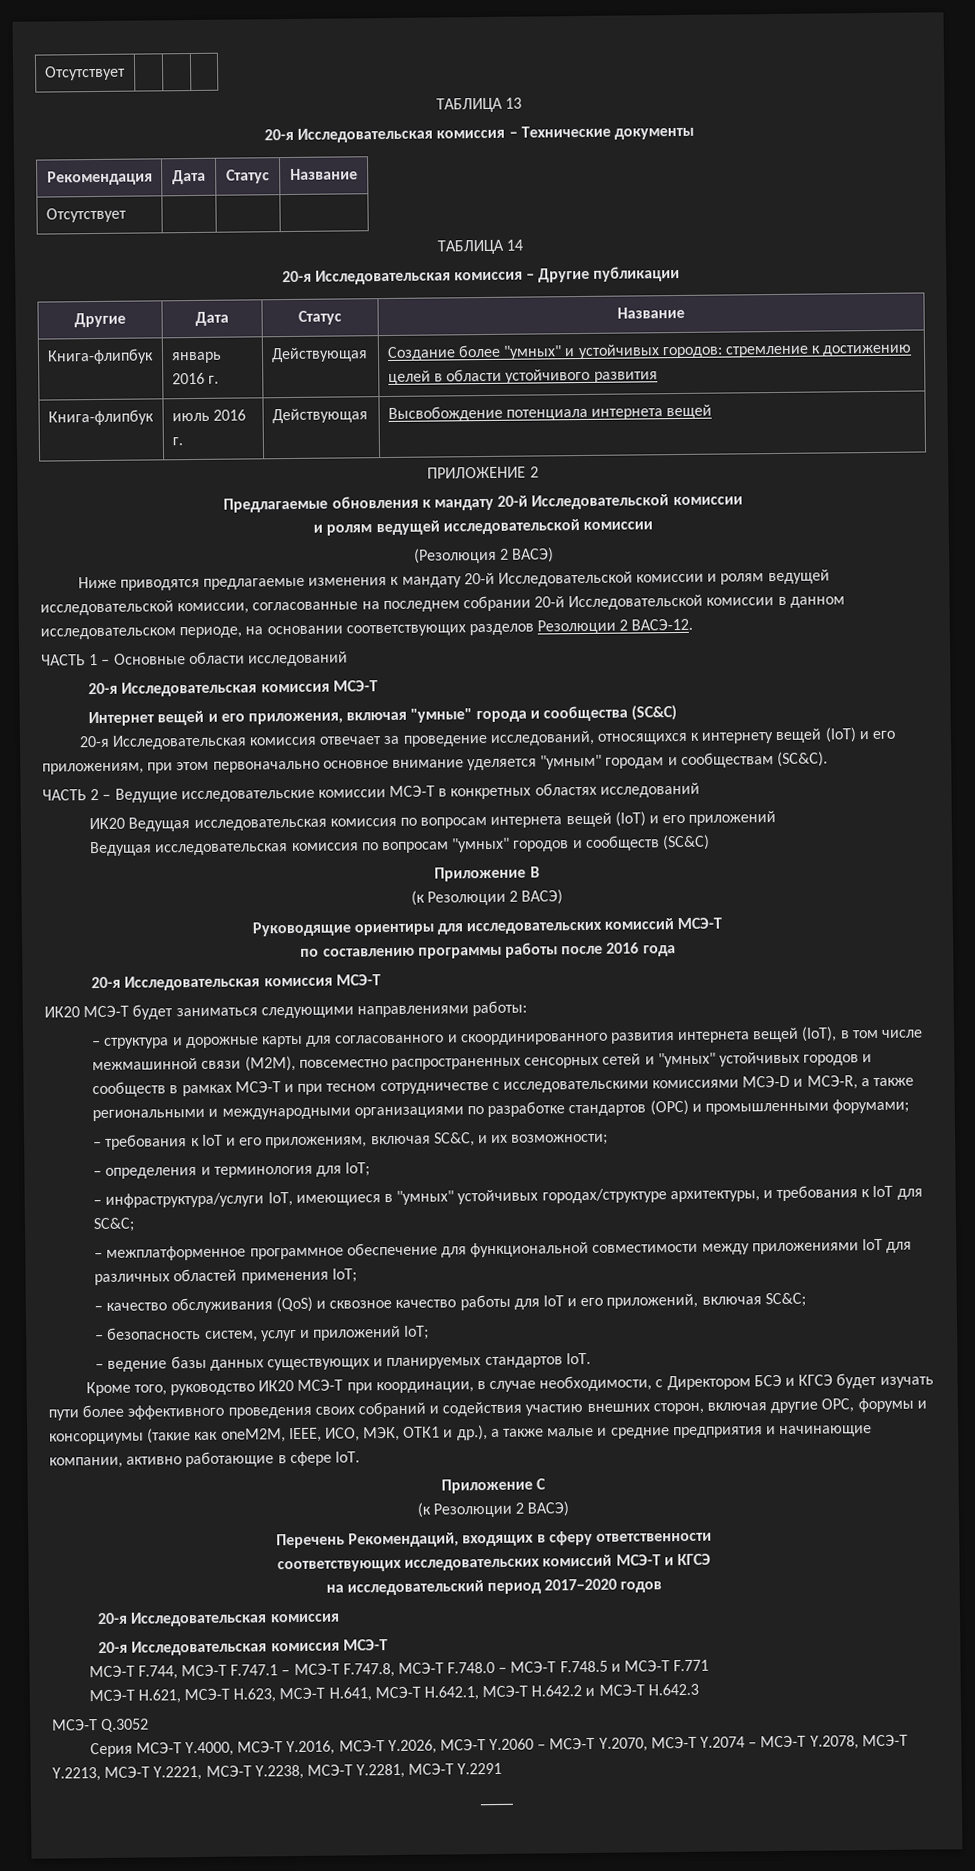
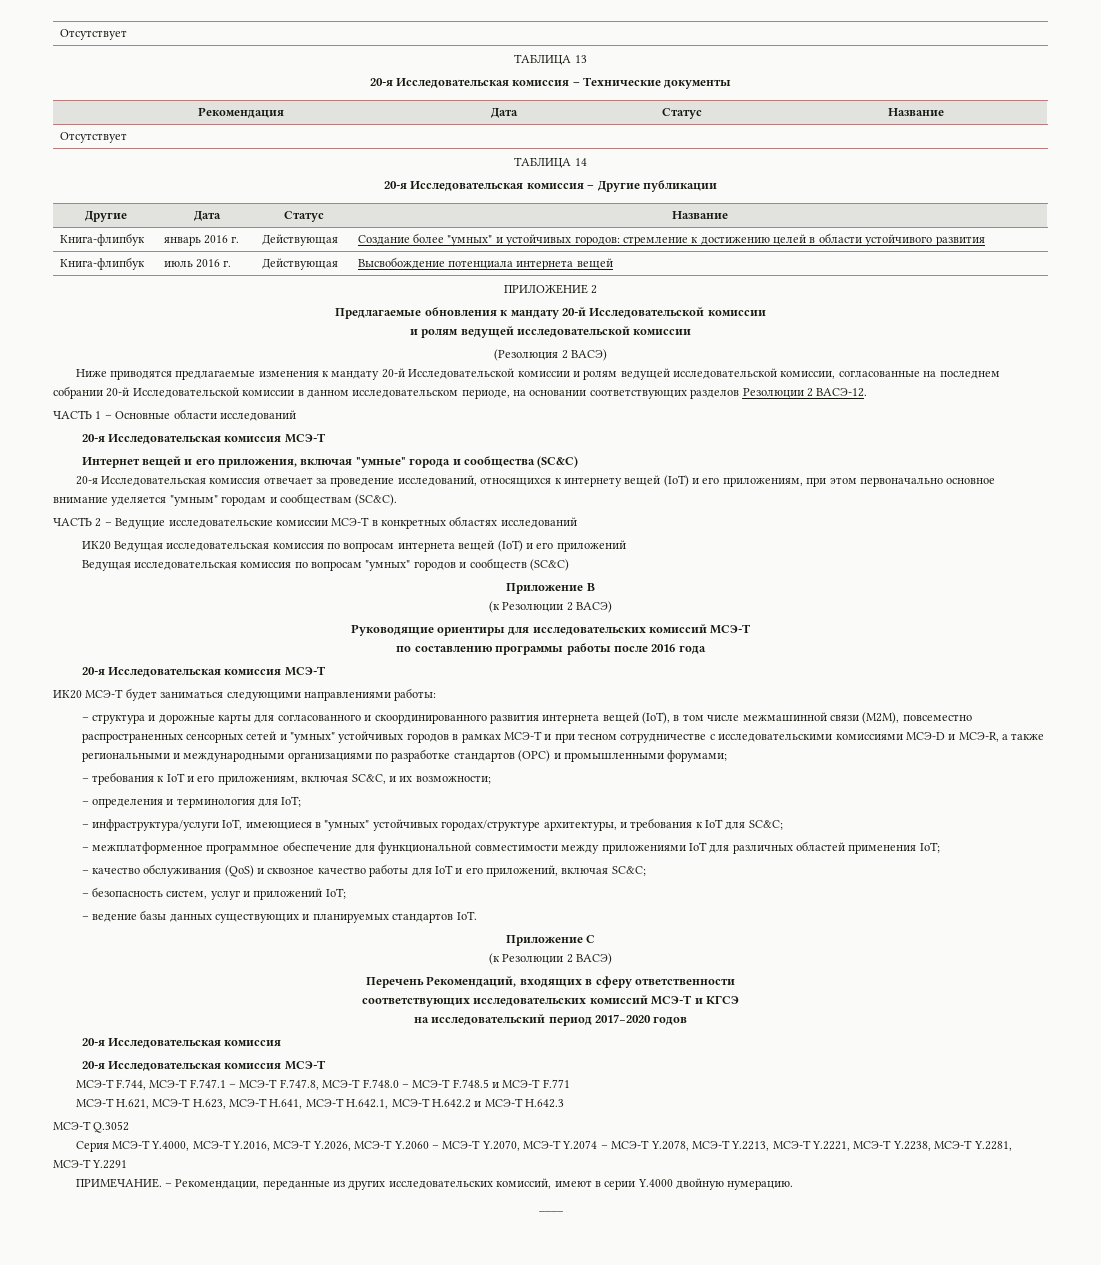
- – структура и дорожные карты для согласованного и скоординированного развития интернета вещей (IoT), в том числе межмашинной связи (M2M), повсеместно распространенных сенсорных сетей и "умных" устойчивых городов и сообществ в рамках МСЭ-Т и при тесном сотрудничестве с исследовательскими комиссиями МСЭ-D и МСЭ-R, а также региональными и международными организациями по разработке стандартов (ОРС) и промышленными форумами;
+ – структура и дорожные карты для согласованного и скоординированного развития интернета вещей (IoT), в том числе межмашинной связи (M2M), повсеместно распространенных сенсорных сетей и "умных" устойчивых городов в рамках МСЭ-Т и при тесном сотрудничестве с исследовательскими комиссиями МСЭ-D и МСЭ-R, а также региональными и международными организациями по разработке стандартов (ОРС) и промышленными форумами;
- Кроме того, руководство ИК20 МСЭ-Т при координации, в случае необходимости, с Директором БСЭ и КГСЭ будет изучать пути более эффективного проведения своих собраний и содействия участию внешних сторон, включая другие ОРС, форумы и консорциумы (такие как oneM2M, IEEE, ИСО, МЭК, ОТК1 и др.), а также малые и средние предприятия и начинающие компании, активно работающие в сфере IoT.
+ ПРИМЕЧАНИЕ. – Рекомендации, переданные из других исследовательских комиссий, имеют в серии Y.4000 двойную нумерацию.

